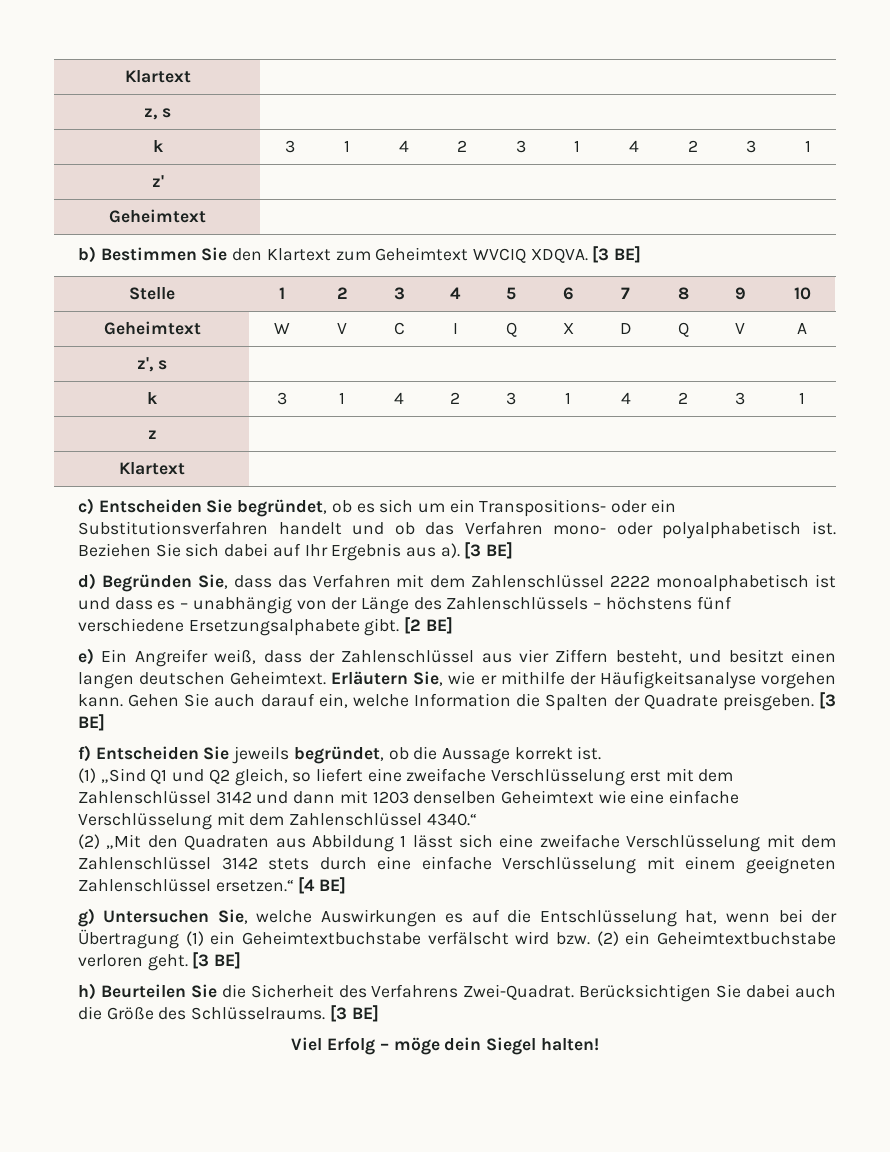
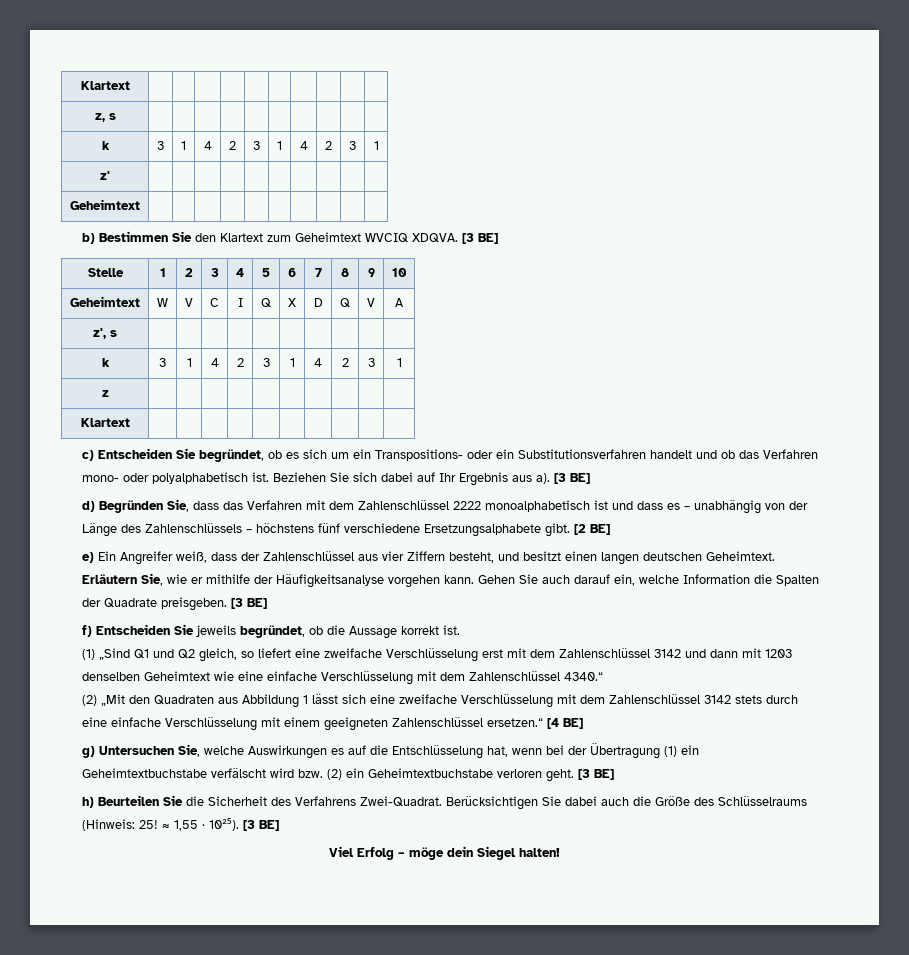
- Berücksichtigen Sie dabei auch die Größe des Schlüsselraums.
+ Berücksichtigen Sie dabei auch die Größe des Schlüsselraums (Hinweis: 25! ≈ 1,55 · 10²⁵).

